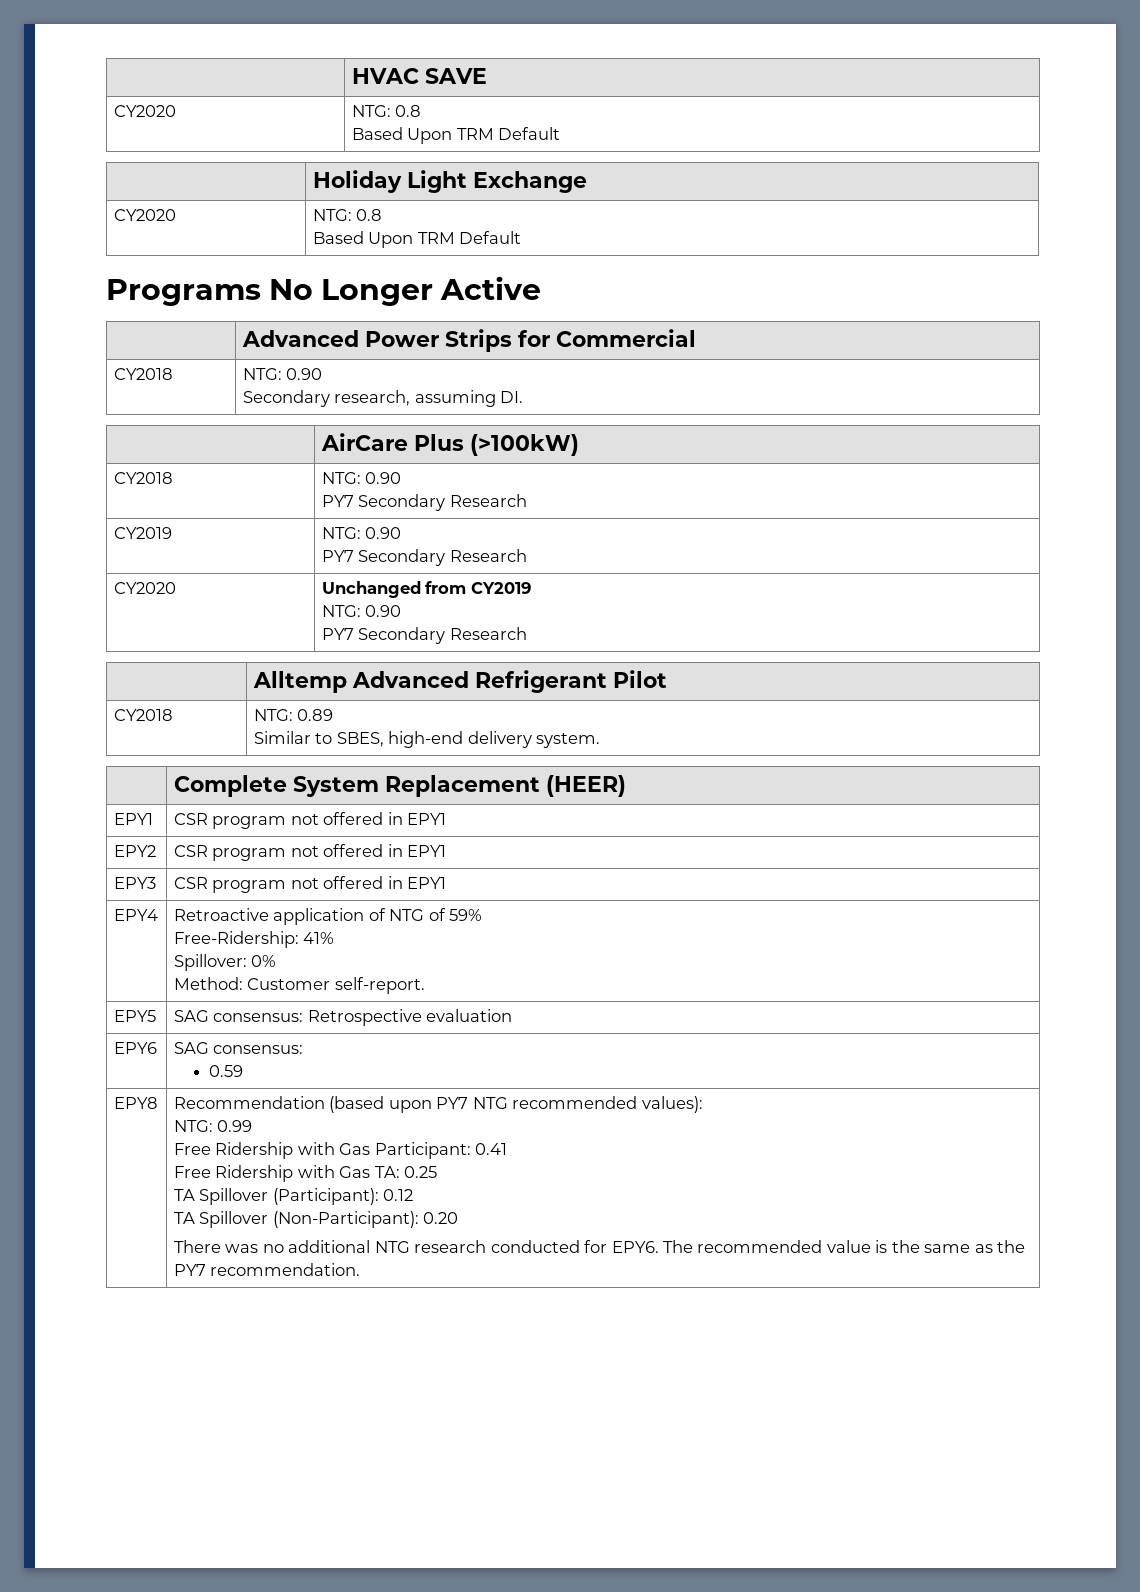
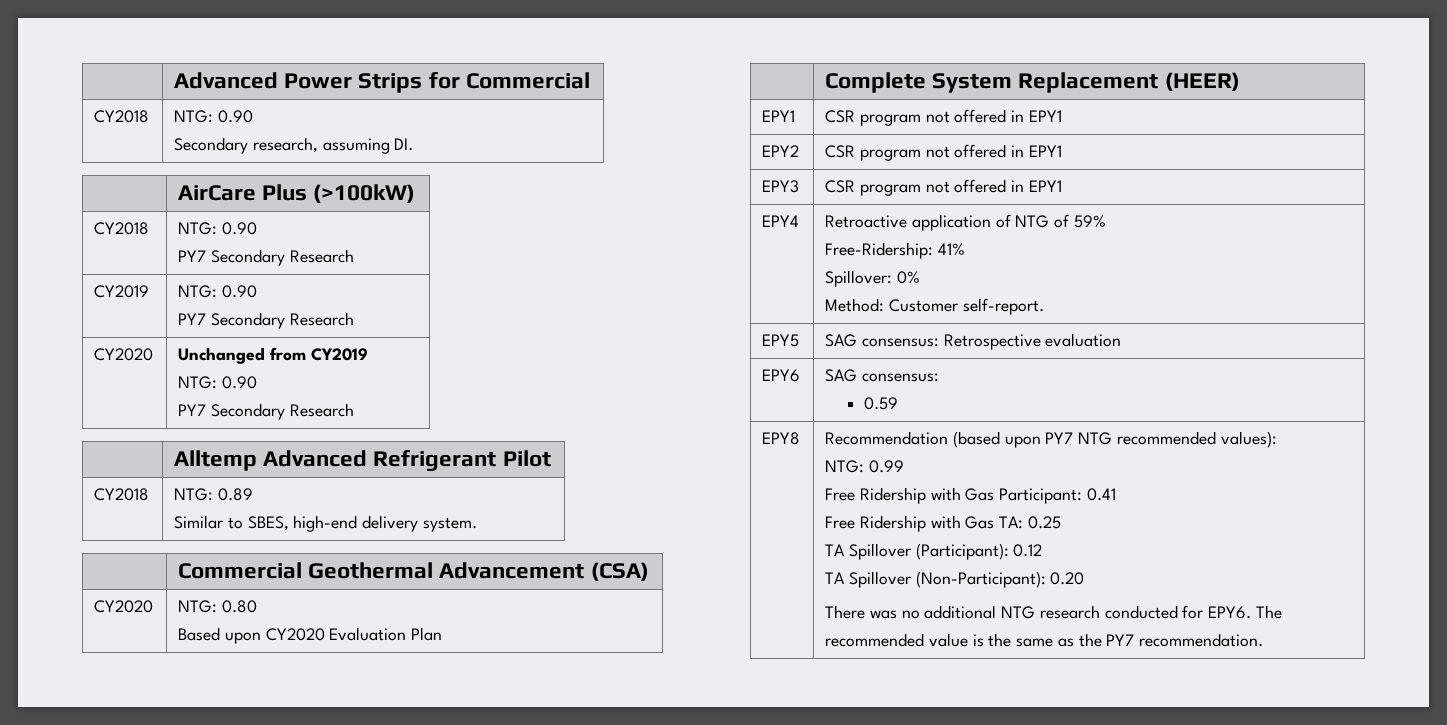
- | HVAC SAVE
- CY2020 | NTG: 0.8
- Based Upon TRM Default
- | Holiday Light Exchange
- CY2020 | NTG: 0.8
- Based Upon TRM Default
- Programs No Longer Active
+ | Commercial Geothermal Advancement (CSA)
+ CY2020 | NTG: 0.80
+ Based upon CY2020 Evaluation Plan

